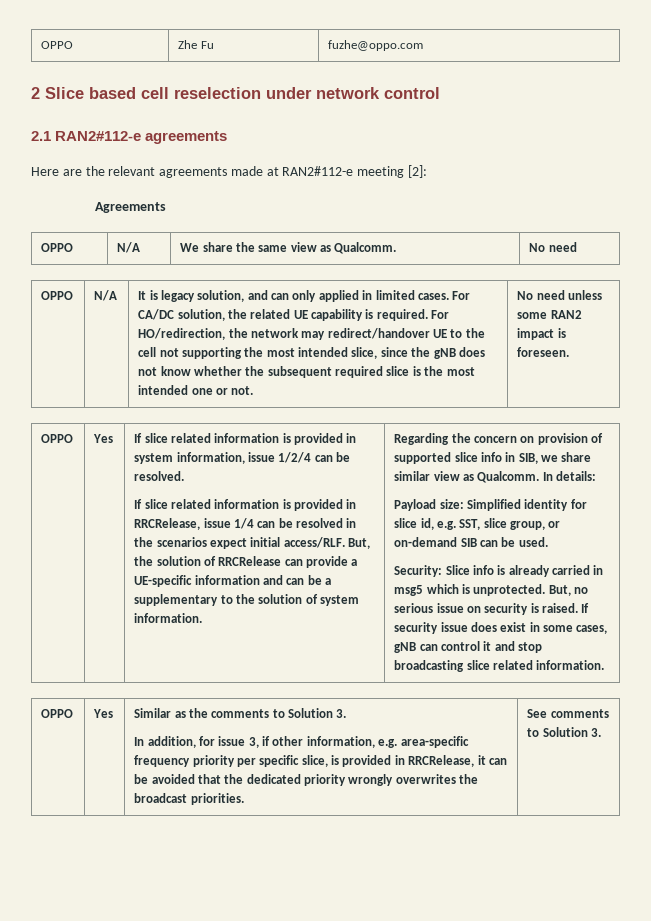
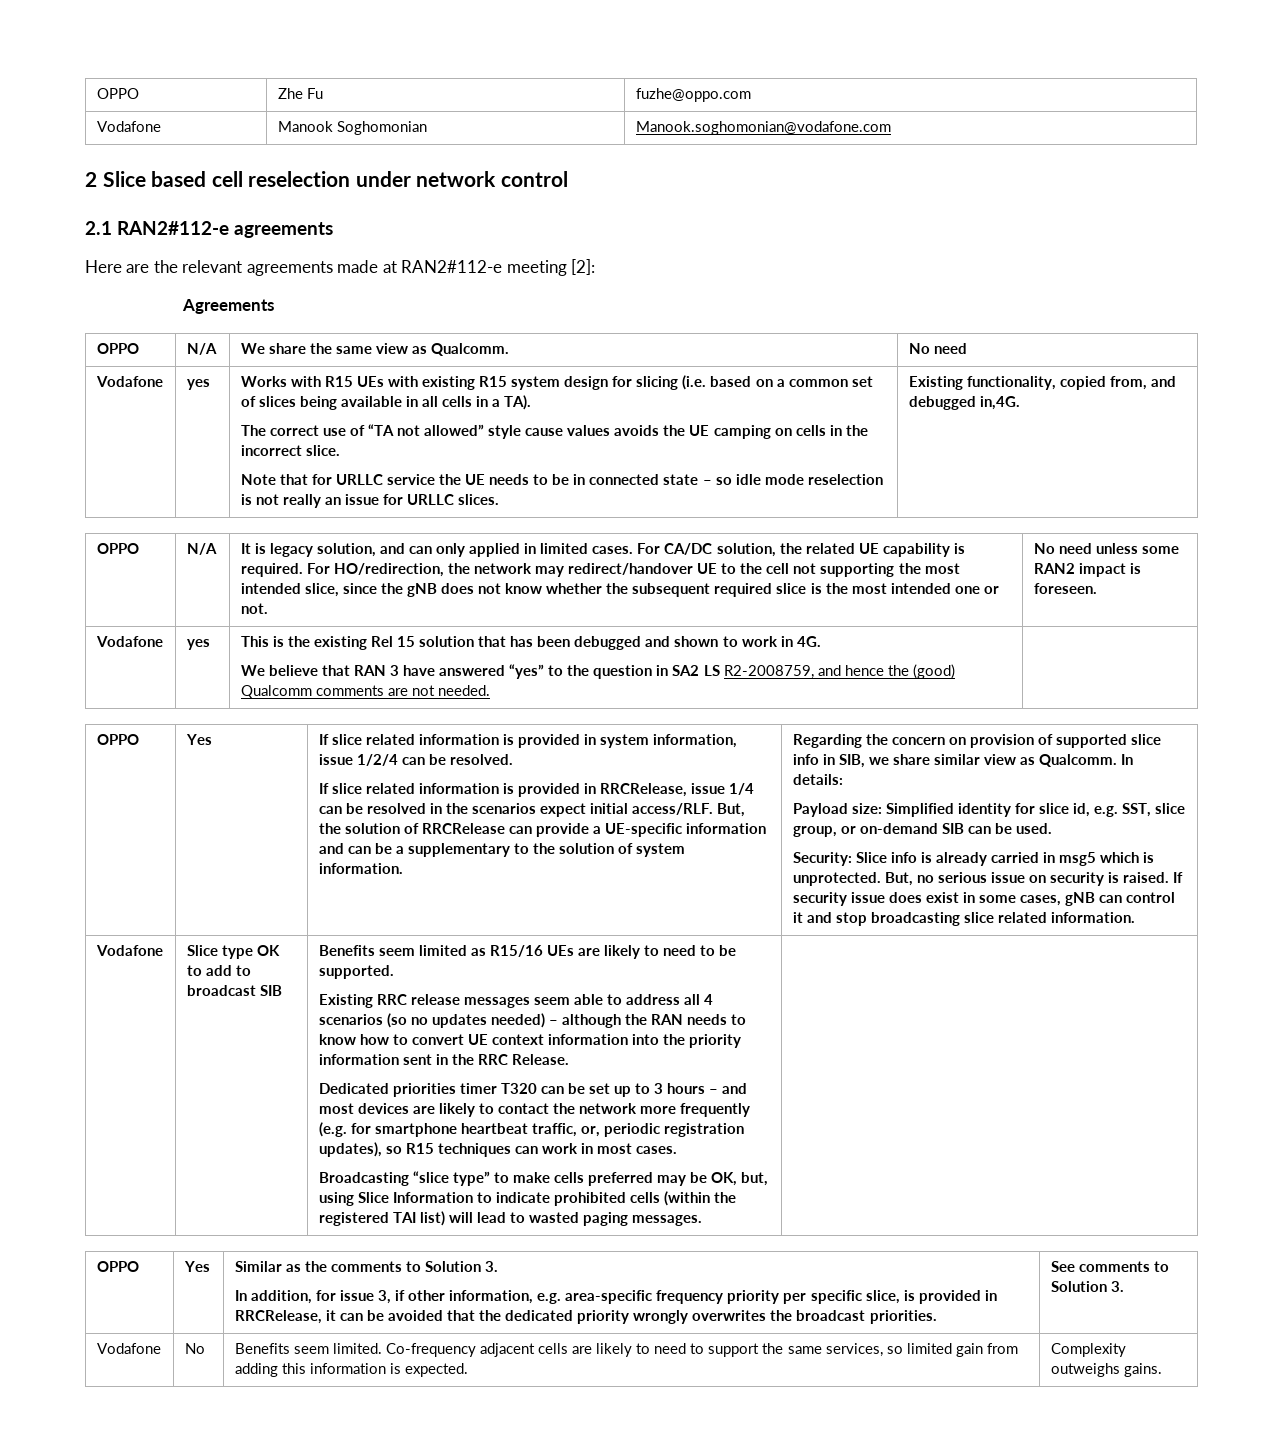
+ Vodafone | Manook Soghomonian | Manook.soghomonian@vodafone.com
+ Vodafone | yes | Works with R15 UEs with existing R15 system design for slicing (i.e. based on a common set of slices being available in all cells in a TA).
+ The correct use of “TA not allowed” style cause values avoids the UE camping on cells in the incorrect slice.
+ Note that for URLLC service the UE needs to be in connected state – so idle mode reselection is not really an issue for URLLC slices. | Existing functionality, copied from, and debugged in,4G.
+ Vodafone | yes | This is the existing Rel 15 solution that has been debugged and shown to work in 4G.
+ We believe that RAN 3 have answered “yes” to the question in SA2 LS R2-2008759, and hence the (good) Qualcomm comments are not needed.
+ Vodafone | Slice type OK to add to broadcast SIB | Benefits seem limited as R15/16 UEs are likely to need to be supported.
+ Existing RRC release messages seem able to address all 4 scenarios (so no updates needed) – although the RAN needs to know how to convert UE context information into the priority information sent in the RRC Release.
+ Dedicated priorities timer T320 can be set up to 3 hours – and most devices are likely to contact the network more frequently (e.g. for smartphone heartbeat traffic, or, periodic registration updates), so R15 techniques can work in most cases.
+ Broadcasting “slice type” to make cells preferred may be OK, but, using Slice Information to indicate prohibited cells (within the registered TAI list) will lead to wasted paging messages.
+ Vodafone | No | Benefits seem limited. Co-frequency adjacent cells are likely to need to support the same services, so limited gain from adding this information is expected. | Complexity outweighs gains.

